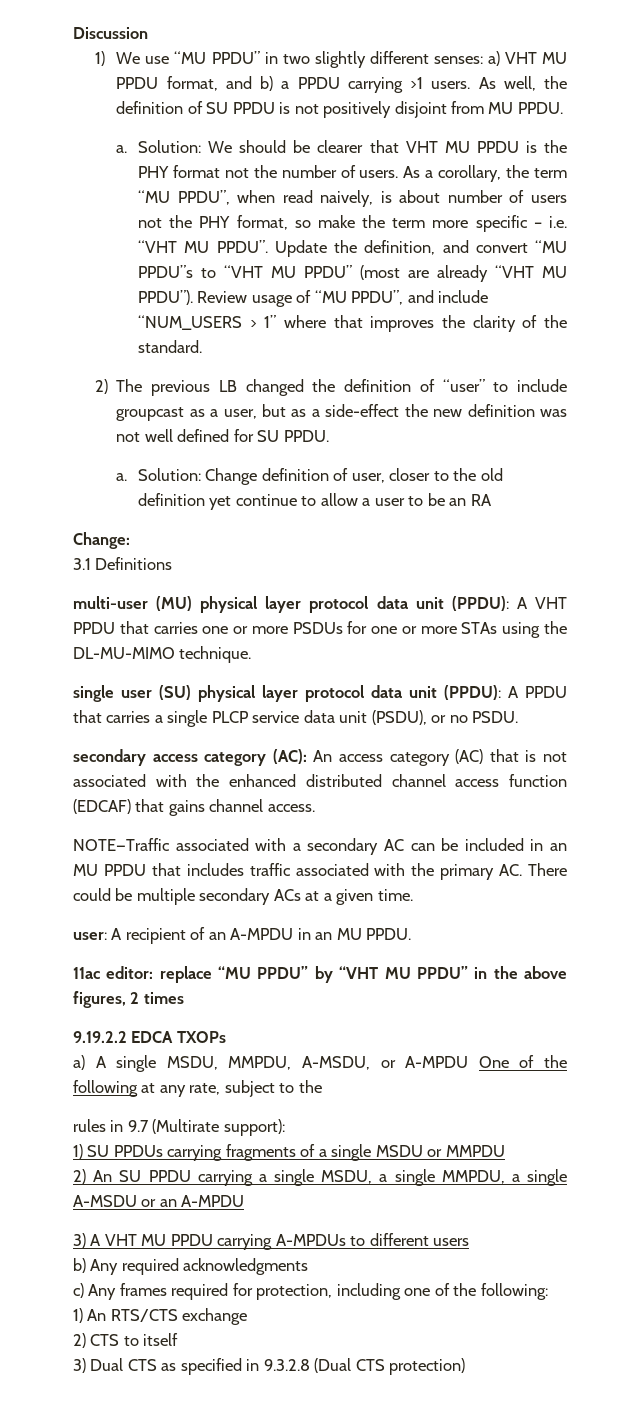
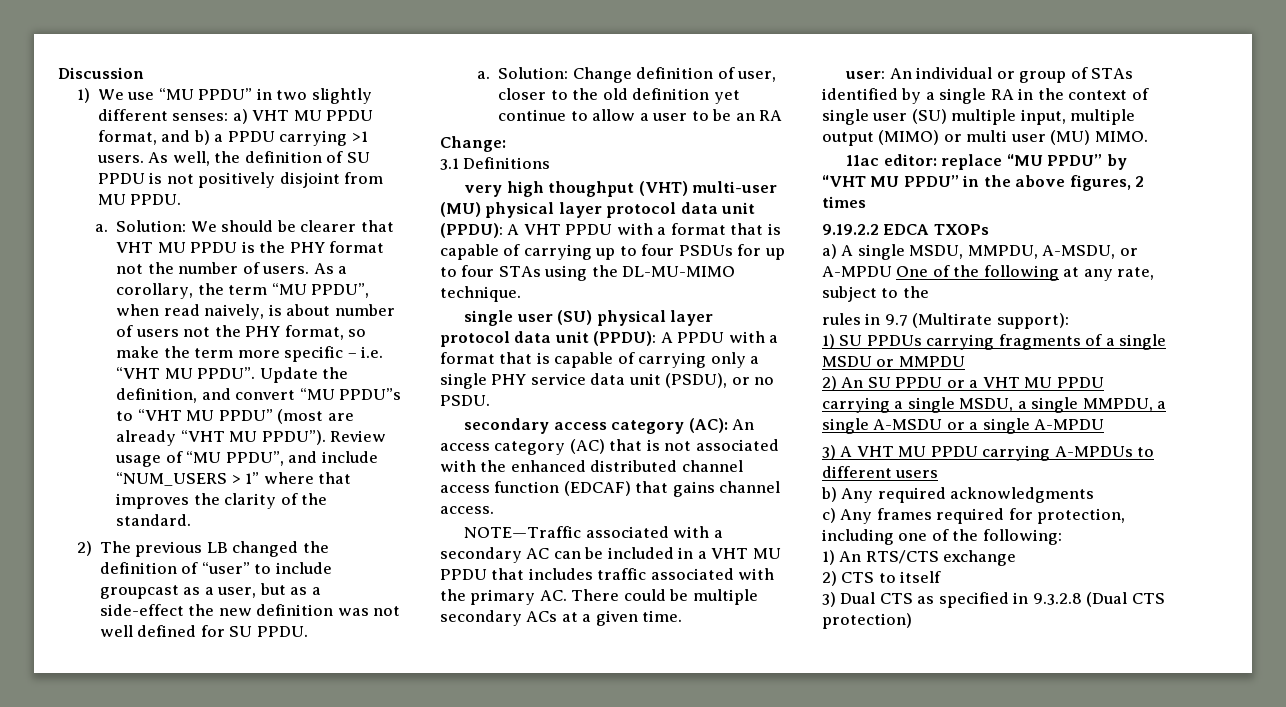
- multi-user (MU) physical layer protocol data unit (PPDU): A VHT PPDU that carries one or more PSDUs for one or more STAs using the DL-MU-MIMO technique.
+ very high thoughput (VHT) multi-user (MU) physical layer protocol data unit (PPDU): A VHT PPDU with a format that is capable of carrying up to four PSDUs for up to four STAs using the DL-MU-MIMO technique.
- single user (SU) physical layer protocol data unit (PPDU): A PPDU that carries a single PLCP service data unit (PSDU), or no PSDU.
+ single user (SU) physical layer protocol data unit (PPDU): A PPDU with a format that is capable of carrying only a single PHY service data unit (PSDU), or no PSDU.
- NOTE—Traffic associated with a secondary AC can be included in an MU PPDU that includes traffic associated with the primary AC. There could be multiple secondary ACs at a given time.
+ NOTE—Traffic associated with a secondary AC can be included in a VHT MU PPDU that includes traffic associated with the primary AC. There could be multiple secondary ACs at a given time.
- user: A recipient of an A-MPDU in an MU PPDU.
+ user: An individual or group of STAs identified by a single RA in the context of single user (SU) multiple input, multiple output (MIMO) or multi user (MU) MIMO.
- 2) An SU PPDU carrying a single MSDU, a single MMPDU, a single A-MSDU or an A-MPDU
+ 2) An SU PPDU or a VHT MU PPDU carrying a single MSDU, a single MMPDU, a single A-MSDU or a single A-MPDU

